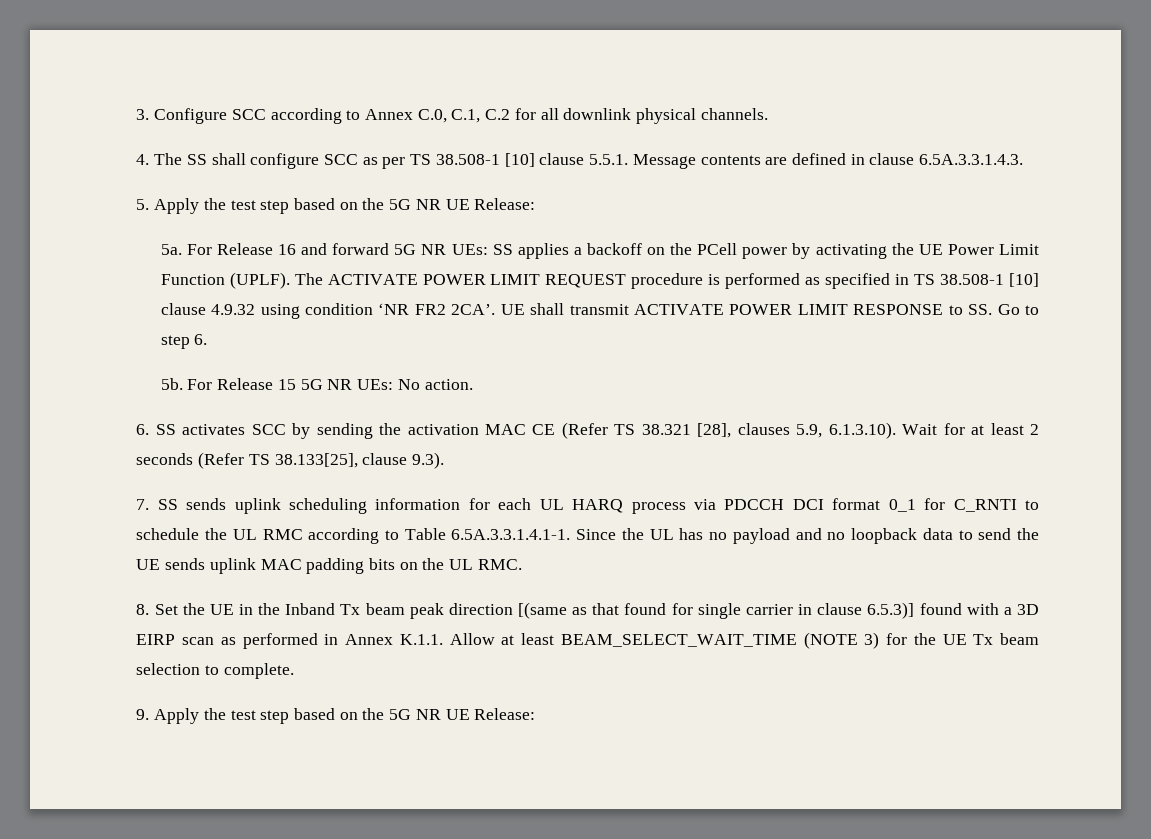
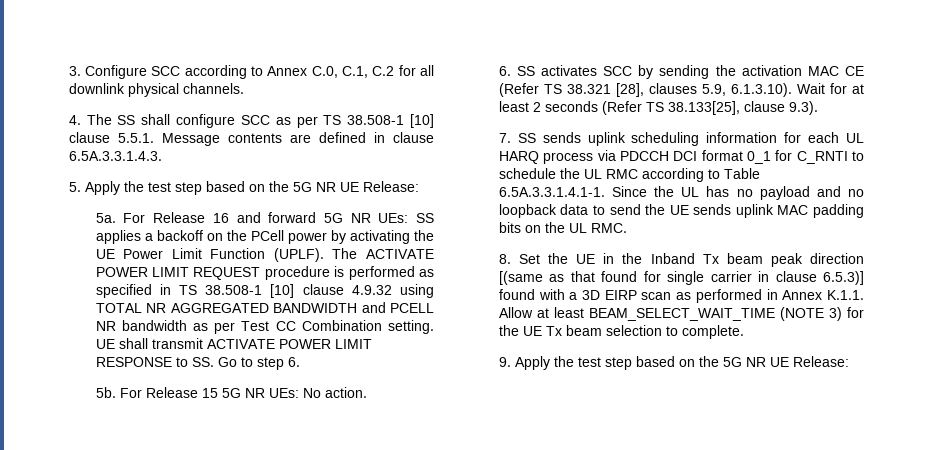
- The ACTIVATE POWER LIMIT REQUEST procedure is performed as specified in TS 38.508-1 [10] clause 4.9.32 using condition ‘NR FR2 2CA’.
+ The ACTIVATE POWER LIMIT REQUEST procedure is performed as specified in TS 38.508-1 [10] clause 4.9.32 using TOTAL NR AGGREGATED BANDWIDTH and PCELL NR bandwidth as per Test CC Combination setting.

